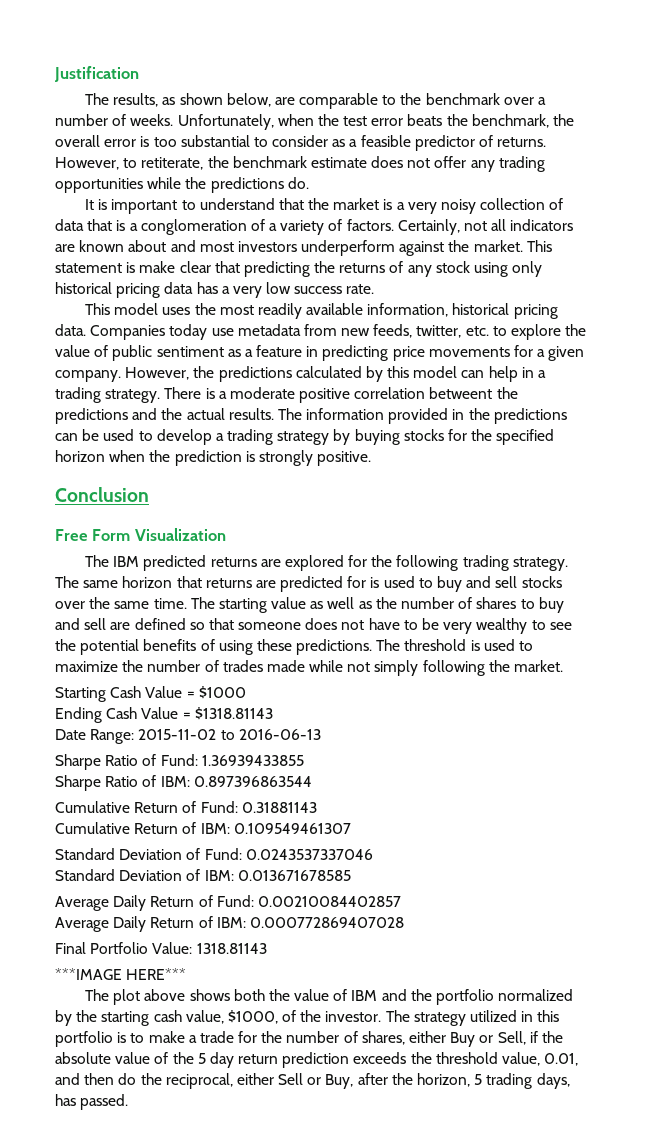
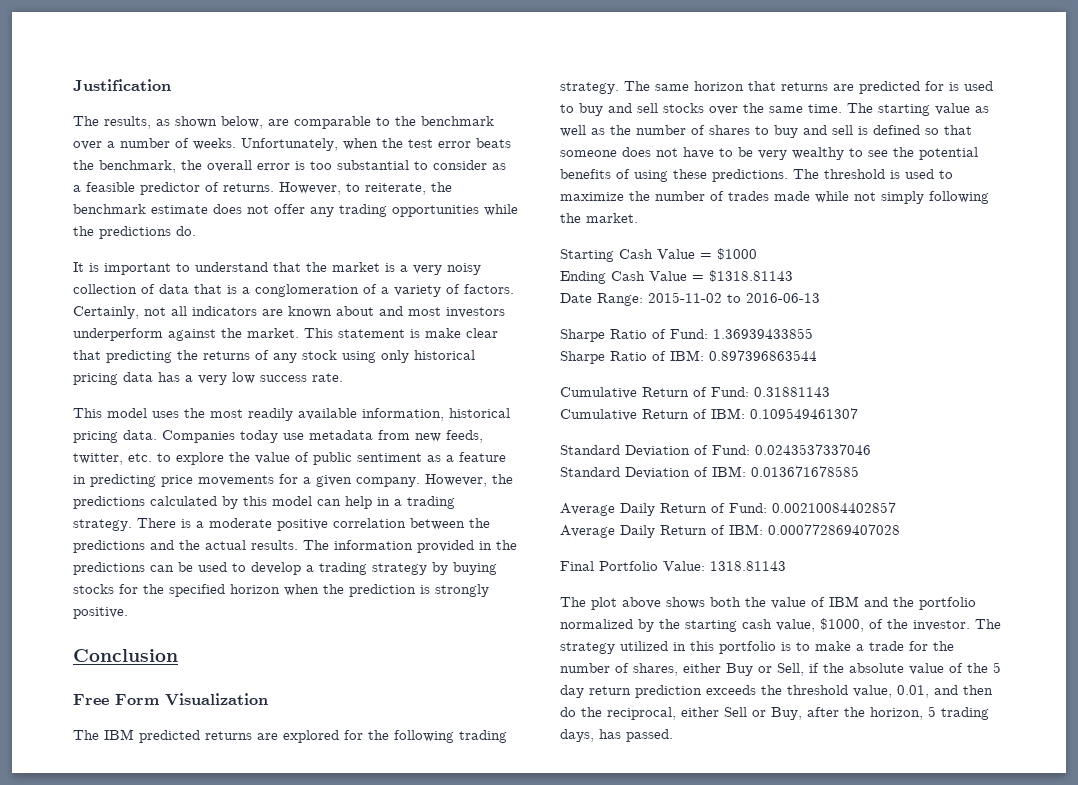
- However, to retiterate, the benchmark estimate does not offer any trading opportunities while the predictions do.
+ However, to reiterate, the benchmark estimate does not offer any trading opportunities while the predictions do.
- There is a moderate positive correlation betweent the predictions and the actual results.
+ There is a moderate positive correlation between the predictions and the actual results.
- The starting value as well as the number of shares to buy and sell are defined so that someone does not have to be very wealthy to see the potential benefits of using these predictions.
+ The starting value as well as the number of shares to buy and sell is defined so that someone does not have to be very wealthy to see the potential benefits of using these predictions.
- ***IMAGE HERE***

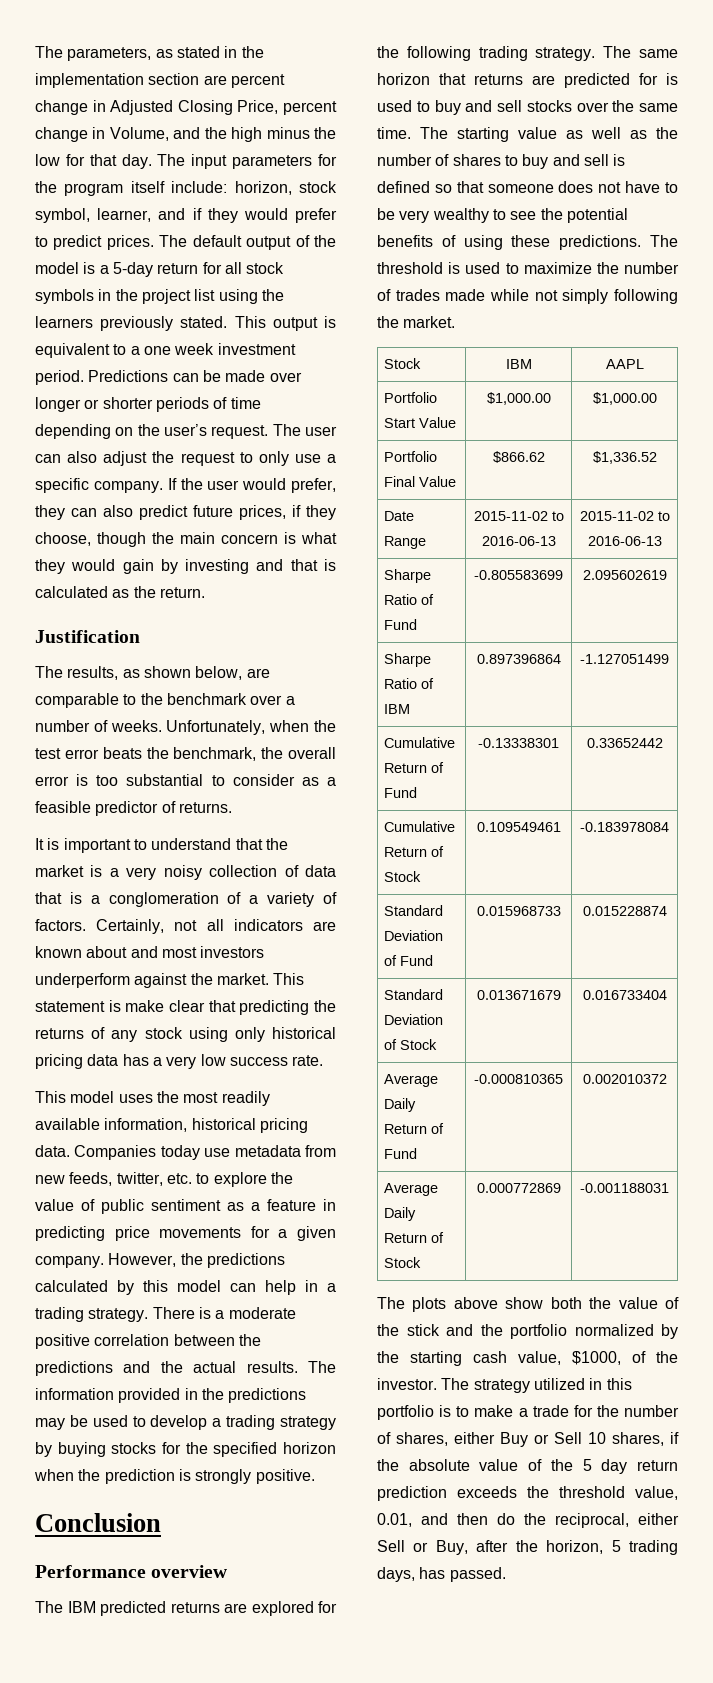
+ The parameters, as stated in the implementation section are percent change in Adjusted Closing Price, percent change in Volume, and the high minus the low for that day. The input parameters for the program itself include: horizon, stock symbol, learner, and if they would prefer to predict prices. The default output of the model is a 5-day return for all stock symbols in the project list using the learners previously stated. This output is equivalent to a one week investment period. Predictions can be made over longer or shorter periods of time depending on the user’s request. The user can also adjust the request to only use a specific company. If the user would prefer, they can also predict future prices, if they choose, though the main concern is what they would gain by investing and that is calculated as the return.
- However, to reiterate, the benchmark estimate does not offer any trading opportunities while the predictions do.
- The information provided in the predictions can be used to develop a trading strategy by buying stocks for the specified horizon when the prediction is strongly positive.
+ The information provided in the predictions may be used to develop a trading strategy by buying stocks for the specified horizon when the prediction is strongly positive.
- Free Form Visualization
+ Performance overview
- Starting Cash Value = $1000
- Ending Cash Value = $1318.81143
- Date Range: 2015-11-02 to 2016-06-13
- Sharpe Ratio of Fund: 1.36939433855
- Sharpe Ratio of IBM: 0.897396863544
- Cumulative Return of Fund: 0.31881143
- Cumulative Return of IBM: 0.109549461307
- Standard Deviation of Fund: 0.0243537337046
- Standard Deviation of IBM: 0.013671678585
- Average Daily Return of Fund: 0.00210084402857
- Average Daily Return of IBM: 0.000772869407028
- Final Portfolio Value: 1318.81143
- The plot above shows both the value of IBM and the portfolio normalized by the starting cash value, $1000, of the investor.
+ Stock | IBM | AAPL
+ Portfolio Start Value | $1,000.00 | $1,000.00
+ Portfolio Final Value | $866.62 | $1,336.52
+ Date Range | 2015-11-02 to 2016-06-13 | 2015-11-02 to 2016-06-13
+ Sharpe Ratio of Fund | -0.805583699 | 2.095602619
+ Sharpe Ratio of IBM | 0.897396864 | -1.127051499
+ Cumulative Return of Fund | -0.13338301 | 0.33652442
+ Cumulative Return of Stock | 0.109549461 | -0.183978084
+ Standard Deviation of Fund | 0.015968733 | 0.015228874
+ Standard Deviation of Stock | 0.013671679 | 0.016733404
+ Average Daily Return of Fund | -0.000810365 | 0.002010372
+ Average Daily Return of Stock | 0.000772869 | -0.001188031
+ The plots above show both the value of the stick and the portfolio normalized by the starting cash value, $1000, of the investor.
- The strategy utilized in this portfolio is to make a trade for the number of shares, either Buy or Sell, if the absolute value of the 5 day return prediction exceeds the threshold value, 0.01, and then do the reciprocal, either Sell or Buy, after the horizon, 5 trading days, has passed.
+ The strategy utilized in this portfolio is to make a trade for the number of shares, either Buy or Sell 10 shares, if the absolute value of the 5 day return prediction exceeds the threshold value, 0.01, and then do the reciprocal, either Sell or Buy, after the horizon, 5 trading days, has passed.

